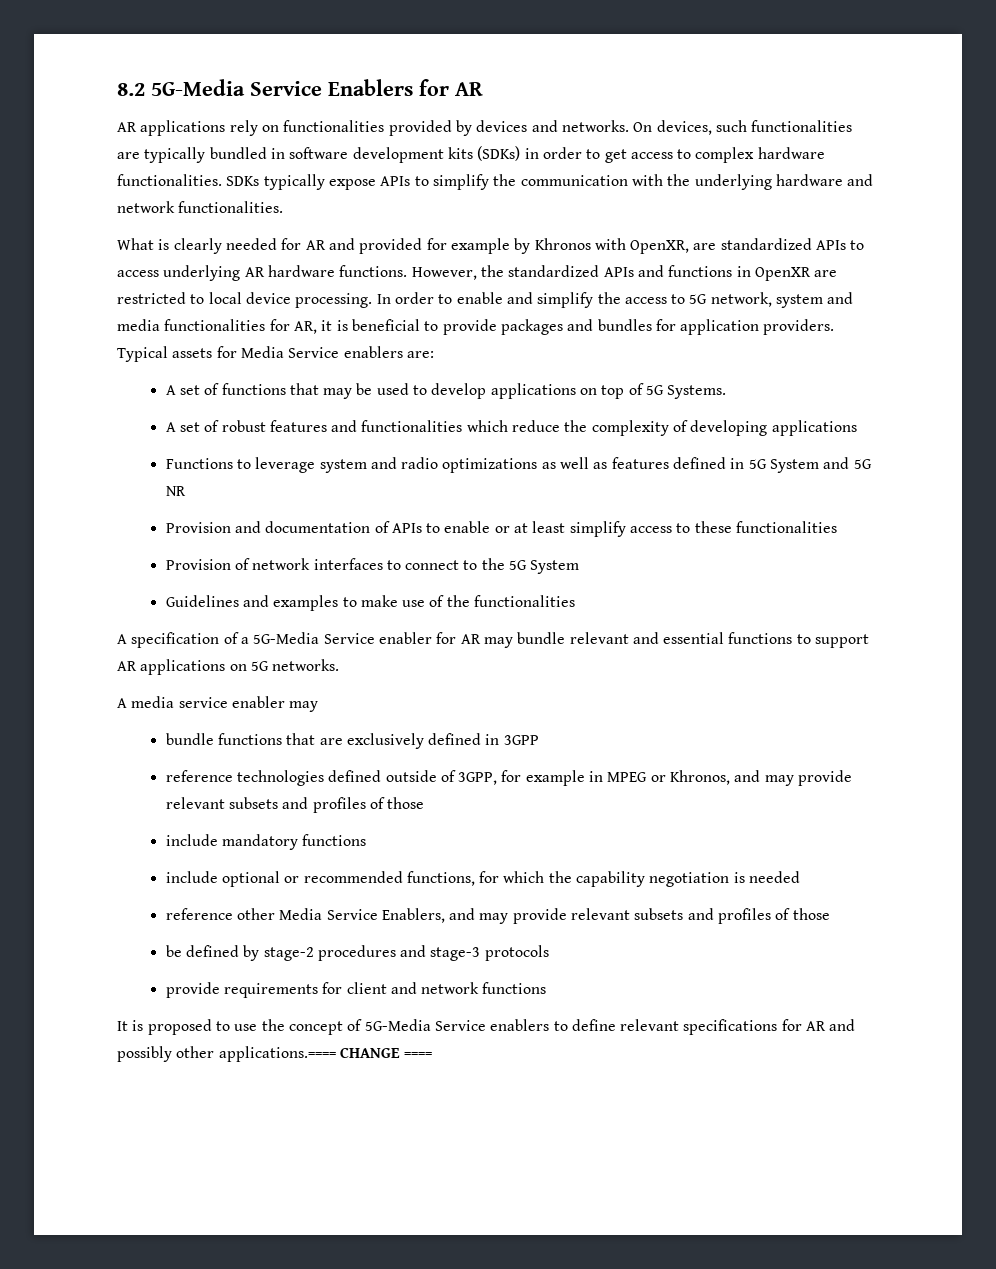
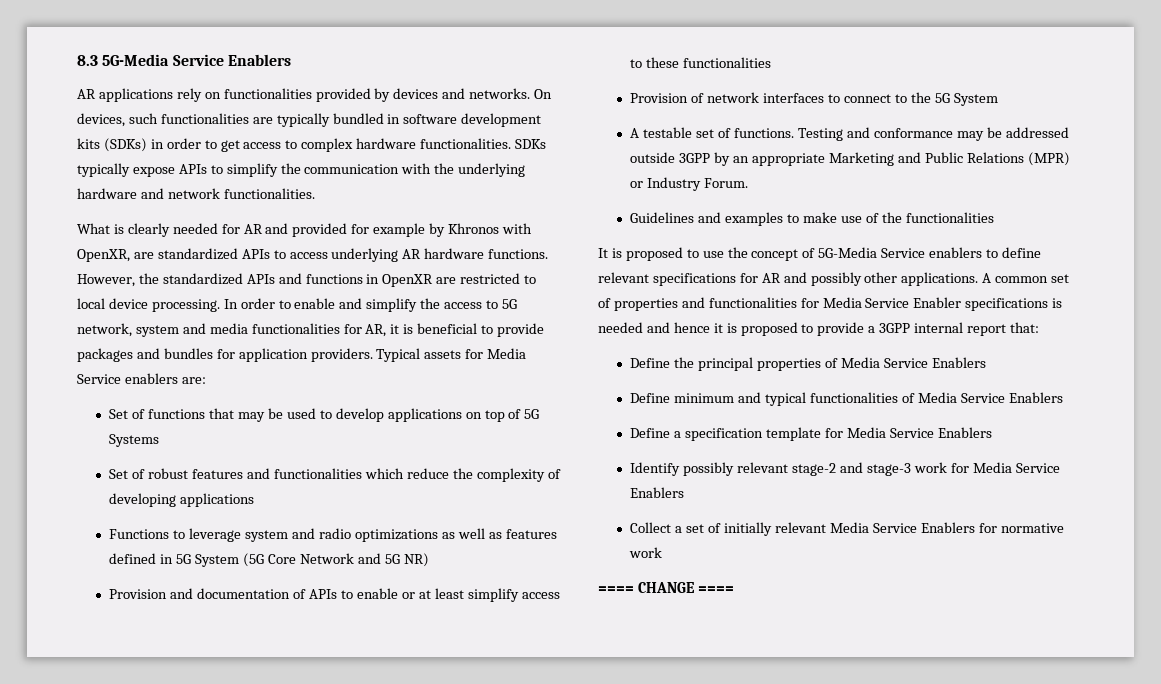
- 8.2 5G-Media Service Enablers for AR
+ 8.3 5G-Media Service Enablers
- A set of functions that may be used to develop applications on top of 5G Systems.
- A set of robust features and functionalities which reduce the complexity of developing applications
+ Set of functions that may be used to develop applications on top of 5G Systems
+ Set of robust features and functionalities which reduce the complexity of developing applications
- Functions to leverage system and radio optimizations as well as features defined in 5G System and 5G NR
+ Functions to leverage system and radio optimizations as well as features defined in 5G System (5G Core Network and 5G NR)
+ A testable set of functions. Testing and conformance may be addressed outside 3GPP by an appropriate Marketing and Public Relations (MPR) or Industry Forum.
- A specification of a 5G-Media Service enabler for AR may bundle relevant and essential functions to support AR applications on 5G networks.
- A media service enabler may
- bundle functions that are exclusively defined in 3GPP
- reference technologies defined outside of 3GPP, for example in MPEG or Khronos, and may provide relevant subsets and profiles of those
- include mandatory functions
- include optional or recommended functions, for which the capability negotiation is needed
- reference other Media Service Enablers, and may provide relevant subsets and profiles of those
- be defined by stage-2 procedures and stage-3 protocols
- provide requirements for client and network functions
- It is proposed to use the concept of 5G-Media Service enablers to define relevant specifications for AR and possibly other applications.==== CHANGE ====
+ It is proposed to use the concept of 5G-Media Service enablers to define relevant specifications for AR and possibly other applications. A common set of properties and functionalities for Media Service Enabler specifications is needed and hence it is proposed to provide a 3GPP internal report that:
+ Define the principal properties of Media Service Enablers
+ Define minimum and typical functionalities of Media Service Enablers
+ Define a specification template for Media Service Enablers
+ Identify possibly relevant stage-2 and stage-3 work for Media Service Enablers
+ Collect a set of initially relevant Media Service Enablers for normative work
+ ==== CHANGE ====

